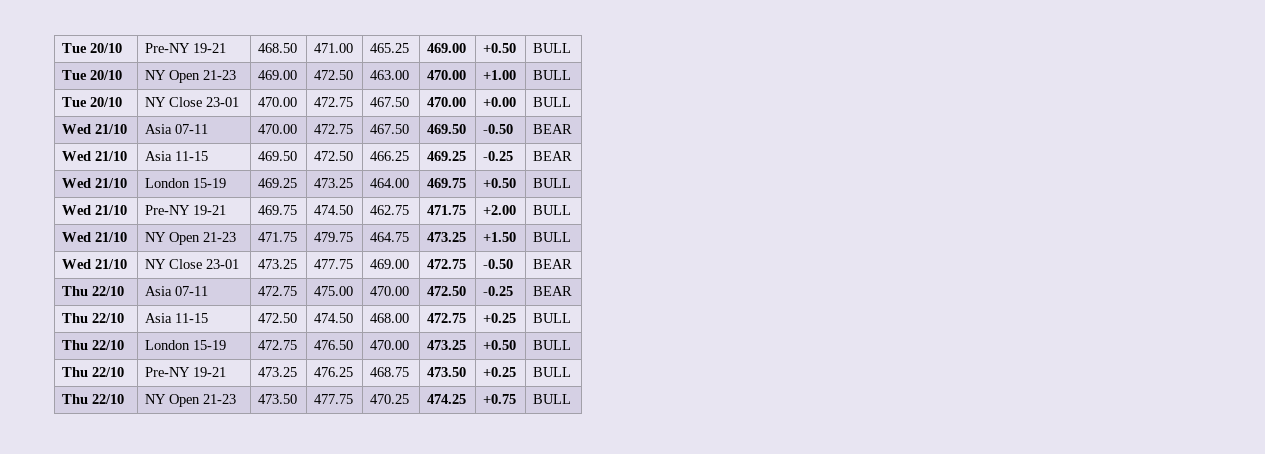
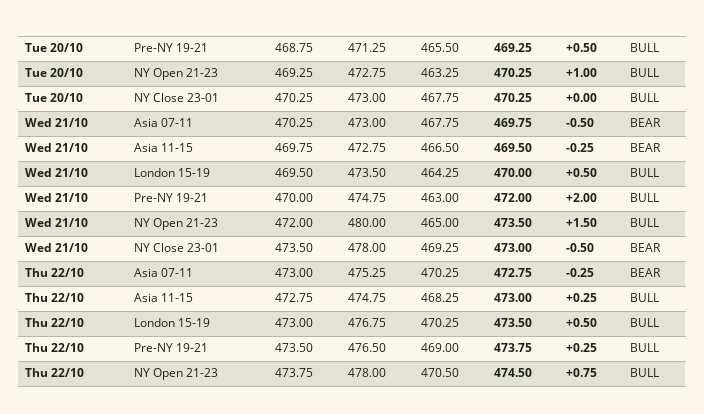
- Tue 20/10 | Pre-NY 19-21 | 468.50 | 471.00 | 465.25 | 469.00 | +0.50 | BULL
+ Tue 20/10 | Pre-NY 19-21 | 468.75 | 471.25 | 465.50 | 469.25 | +0.50 | BULL
- Tue 20/10 | NY Open 21-23 | 469.00 | 472.50 | 463.00 | 470.00 | +1.00 | BULL
+ Tue 20/10 | NY Open 21-23 | 469.25 | 472.75 | 463.25 | 470.25 | +1.00 | BULL
- Tue 20/10 | NY Close 23-01 | 470.00 | 472.75 | 467.50 | 470.00 | +0.00 | BULL
+ Tue 20/10 | NY Close 23-01 | 470.25 | 473.00 | 467.75 | 470.25 | +0.00 | BULL
- Wed 21/10 | Asia 07-11 | 470.00 | 472.75 | 467.50 | 469.50 | -0.50 | BEAR
+ Wed 21/10 | Asia 07-11 | 470.25 | 473.00 | 467.75 | 469.75 | -0.50 | BEAR
- Wed 21/10 | Asia 11-15 | 469.50 | 472.50 | 466.25 | 469.25 | -0.25 | BEAR
+ Wed 21/10 | Asia 11-15 | 469.75 | 472.75 | 466.50 | 469.50 | -0.25 | BEAR
- Wed 21/10 | London 15-19 | 469.25 | 473.25 | 464.00 | 469.75 | +0.50 | BULL
+ Wed 21/10 | London 15-19 | 469.50 | 473.50 | 464.25 | 470.00 | +0.50 | BULL
- Wed 21/10 | Pre-NY 19-21 | 469.75 | 474.50 | 462.75 | 471.75 | +2.00 | BULL
+ Wed 21/10 | Pre-NY 19-21 | 470.00 | 474.75 | 463.00 | 472.00 | +2.00 | BULL
- Wed 21/10 | NY Open 21-23 | 471.75 | 479.75 | 464.75 | 473.25 | +1.50 | BULL
+ Wed 21/10 | NY Open 21-23 | 472.00 | 480.00 | 465.00 | 473.50 | +1.50 | BULL
- Wed 21/10 | NY Close 23-01 | 473.25 | 477.75 | 469.00 | 472.75 | -0.50 | BEAR
+ Wed 21/10 | NY Close 23-01 | 473.50 | 478.00 | 469.25 | 473.00 | -0.50 | BEAR
- Thu 22/10 | Asia 07-11 | 472.75 | 475.00 | 470.00 | 472.50 | -0.25 | BEAR
+ Thu 22/10 | Asia 07-11 | 473.00 | 475.25 | 470.25 | 472.75 | -0.25 | BEAR
- Thu 22/10 | Asia 11-15 | 472.50 | 474.50 | 468.00 | 472.75 | +0.25 | BULL
+ Thu 22/10 | Asia 11-15 | 472.75 | 474.75 | 468.25 | 473.00 | +0.25 | BULL
- Thu 22/10 | London 15-19 | 472.75 | 476.50 | 470.00 | 473.25 | +0.50 | BULL
+ Thu 22/10 | London 15-19 | 473.00 | 476.75 | 470.25 | 473.50 | +0.50 | BULL
- Thu 22/10 | Pre-NY 19-21 | 473.25 | 476.25 | 468.75 | 473.50 | +0.25 | BULL
+ Thu 22/10 | Pre-NY 19-21 | 473.50 | 476.50 | 469.00 | 473.75 | +0.25 | BULL
- Thu 22/10 | NY Open 21-23 | 473.50 | 477.75 | 470.25 | 474.25 | +0.75 | BULL
+ Thu 22/10 | NY Open 21-23 | 473.75 | 478.00 | 470.50 | 474.50 | +0.75 | BULL

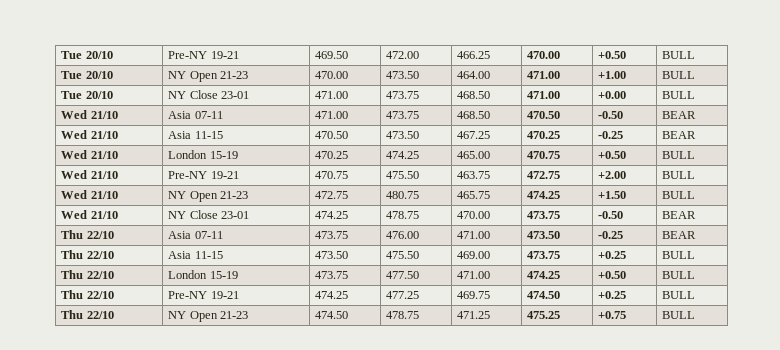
- Tue 20/10 | Pre-NY 19-21 | 468.75 | 471.25 | 465.50 | 469.25 | +0.50 | BULL
+ Tue 20/10 | Pre-NY 19-21 | 469.50 | 472.00 | 466.25 | 470.00 | +0.50 | BULL
- Tue 20/10 | NY Open 21-23 | 469.25 | 472.75 | 463.25 | 470.25 | +1.00 | BULL
+ Tue 20/10 | NY Open 21-23 | 470.00 | 473.50 | 464.00 | 471.00 | +1.00 | BULL
- Tue 20/10 | NY Close 23-01 | 470.25 | 473.00 | 467.75 | 470.25 | +0.00 | BULL
+ Tue 20/10 | NY Close 23-01 | 471.00 | 473.75 | 468.50 | 471.00 | +0.00 | BULL
- Wed 21/10 | Asia 07-11 | 470.25 | 473.00 | 467.75 | 469.75 | -0.50 | BEAR
+ Wed 21/10 | Asia 07-11 | 471.00 | 473.75 | 468.50 | 470.50 | -0.50 | BEAR
- Wed 21/10 | Asia 11-15 | 469.75 | 472.75 | 466.50 | 469.50 | -0.25 | BEAR
+ Wed 21/10 | Asia 11-15 | 470.50 | 473.50 | 467.25 | 470.25 | -0.25 | BEAR
- Wed 21/10 | London 15-19 | 469.50 | 473.50 | 464.25 | 470.00 | +0.50 | BULL
+ Wed 21/10 | London 15-19 | 470.25 | 474.25 | 465.00 | 470.75 | +0.50 | BULL
- Wed 21/10 | Pre-NY 19-21 | 470.00 | 474.75 | 463.00 | 472.00 | +2.00 | BULL
+ Wed 21/10 | Pre-NY 19-21 | 470.75 | 475.50 | 463.75 | 472.75 | +2.00 | BULL
- Wed 21/10 | NY Open 21-23 | 472.00 | 480.00 | 465.00 | 473.50 | +1.50 | BULL
+ Wed 21/10 | NY Open 21-23 | 472.75 | 480.75 | 465.75 | 474.25 | +1.50 | BULL
- Wed 21/10 | NY Close 23-01 | 473.50 | 478.00 | 469.25 | 473.00 | -0.50 | BEAR
+ Wed 21/10 | NY Close 23-01 | 474.25 | 478.75 | 470.00 | 473.75 | -0.50 | BEAR
- Thu 22/10 | Asia 07-11 | 473.00 | 475.25 | 470.25 | 472.75 | -0.25 | BEAR
+ Thu 22/10 | Asia 07-11 | 473.75 | 476.00 | 471.00 | 473.50 | -0.25 | BEAR
- Thu 22/10 | Asia 11-15 | 472.75 | 474.75 | 468.25 | 473.00 | +0.25 | BULL
- Thu 22/10 | London 15-19 | 473.00 | 476.75 | 470.25 | 473.50 | +0.50 | BULL
- Thu 22/10 | Pre-NY 19-21 | 473.50 | 476.50 | 469.00 | 473.75 | +0.25 | BULL
+ Thu 22/10 | Asia 11-15 | 473.50 | 475.50 | 469.00 | 473.75 | +0.25 | BULL
+ Thu 22/10 | London 15-19 | 473.75 | 477.50 | 471.00 | 474.25 | +0.50 | BULL
+ Thu 22/10 | Pre-NY 19-21 | 474.25 | 477.25 | 469.75 | 474.50 | +0.25 | BULL
- Thu 22/10 | NY Open 21-23 | 473.75 | 478.00 | 470.50 | 474.50 | +0.75 | BULL
+ Thu 22/10 | NY Open 21-23 | 474.50 | 478.75 | 471.25 | 475.25 | +0.75 | BULL

